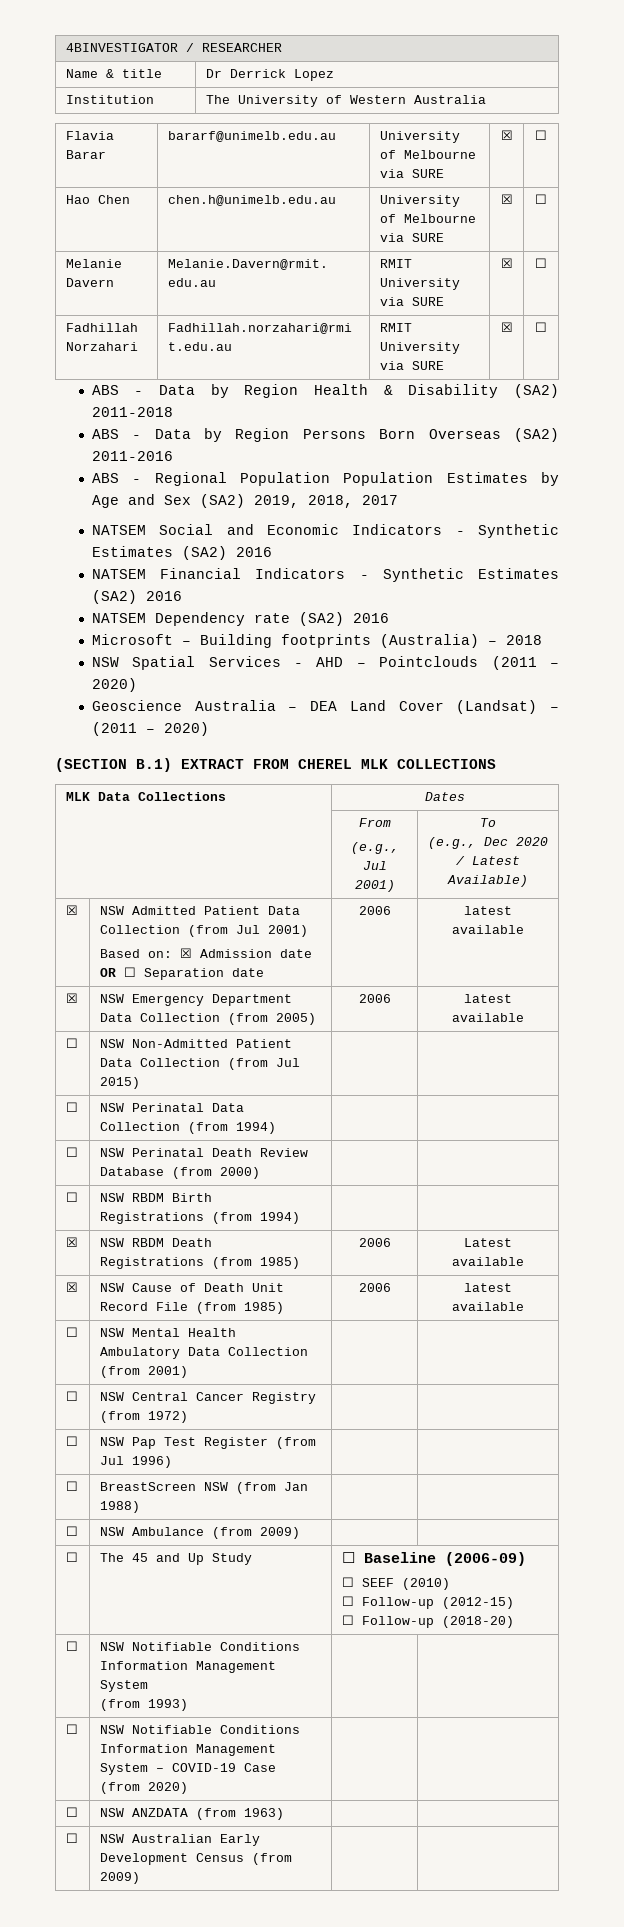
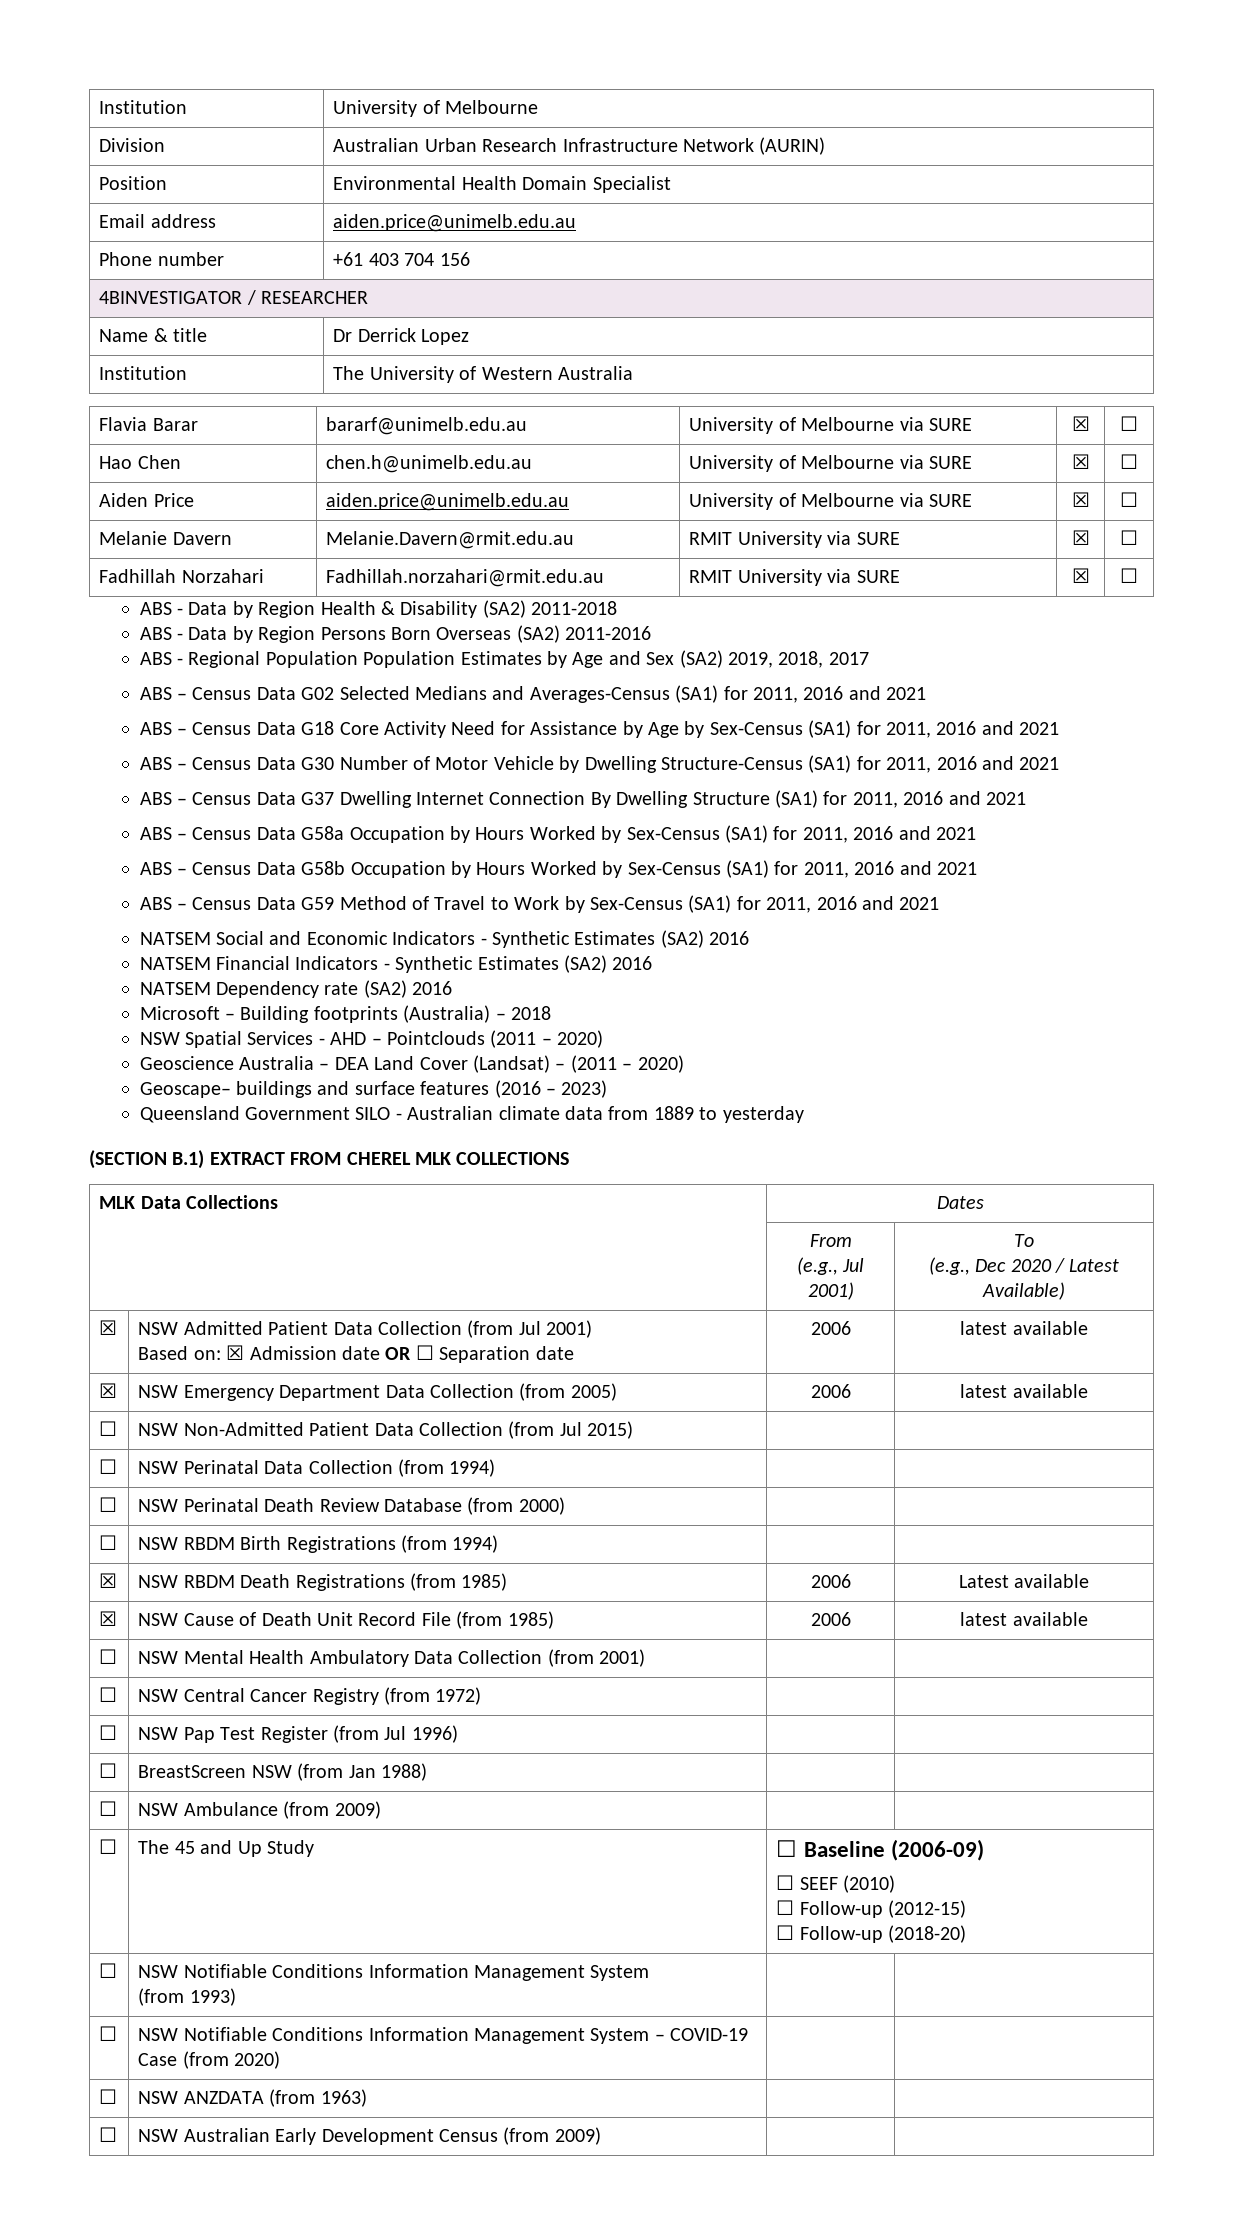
+ Institution | University of Melbourne
+ Division | Australian Urban Research Infrastructure Network (AURIN)
+ Position | Environmental Health Domain Specialist
+ Email address | aiden.price@unimelb.edu.au
+ Phone number | +61 403 704 156
+ Aiden Price | aiden.price@unimelb.edu.au | University of Melbourne via SURE | ☒ | ☐
+ ABS – Census Data G02 Selected Medians and Averages-Census (SA1) for 2011, 2016 and 2021
+ ABS – Census Data G18 Core Activity Need for Assistance by Age by Sex-Census (SA1) for 2011, 2016 and 2021
+ ABS – Census Data G30 Number of Motor Vehicle by Dwelling Structure-Census (SA1) for 2011, 2016 and 2021
+ ABS – Census Data G37 Dwelling Internet Connection By Dwelling Structure (SA1) for 2011, 2016 and 2021
+ ABS – Census Data G58a Occupation by Hours Worked by Sex-Census (SA1) for 2011, 2016 and 2021
+ ABS – Census Data G58b Occupation by Hours Worked by Sex-Census (SA1) for 2011, 2016 and 2021
+ ABS – Census Data G59 Method of Travel to Work by Sex-Census (SA1) for 2011, 2016 and 2021
+ Geoscape– buildings and surface features (2016 – 2023)
+ Queensland Government SILO - Australian climate data from 1889 to yesterday

